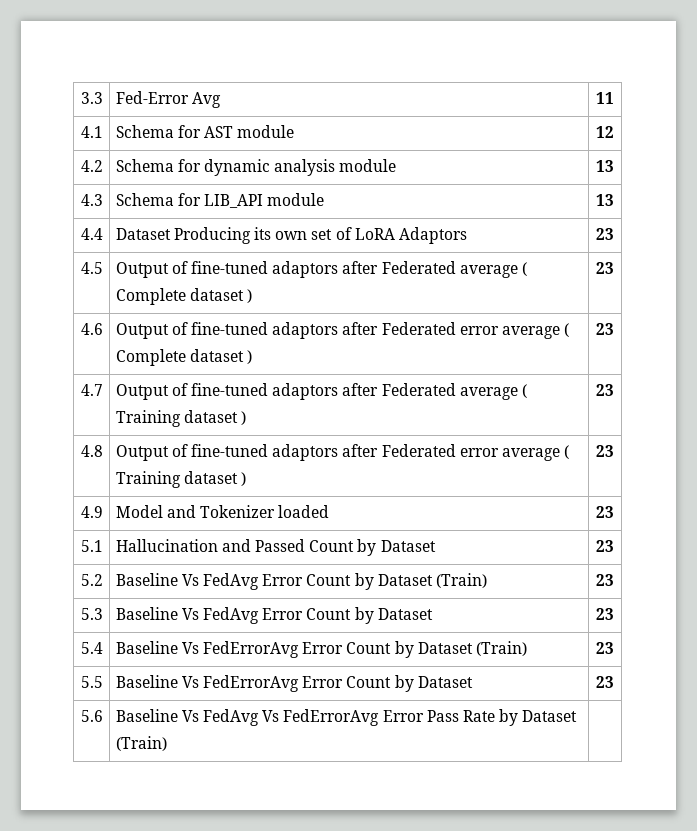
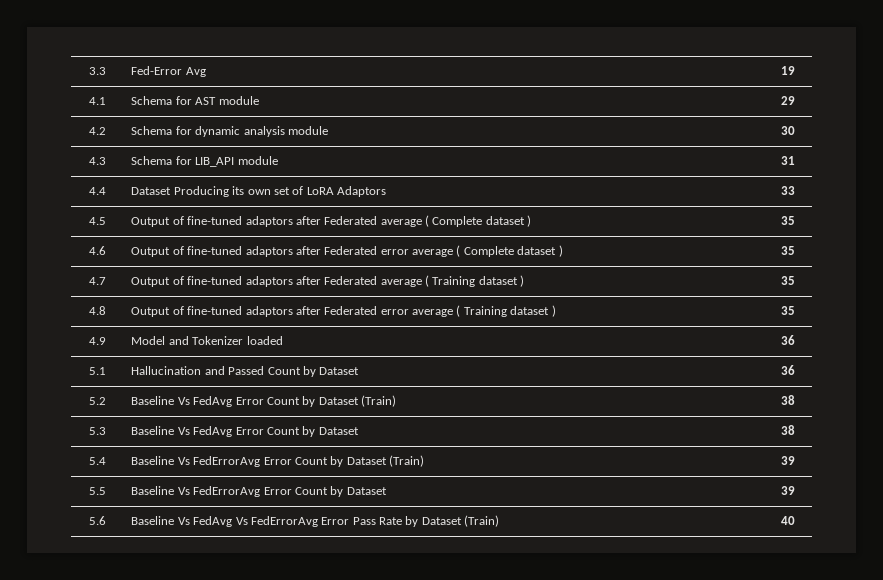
- 3.3 | Fed-Error Avg | 11
+ 3.3 | Fed-Error Avg | 19
- 4.1 | Schema for AST module | 12
+ 4.1 | Schema for AST module | 29
- 4.2 | Schema for dynamic analysis module | 13
+ 4.2 | Schema for dynamic analysis module | 30
- 4.3 | Schema for LIB_API module | 13
+ 4.3 | Schema for LIB_API module | 31
- 4.4 | Dataset Producing its own set of LoRA Adaptors | 23
+ 4.4 | Dataset Producing its own set of LoRA Adaptors | 33
- 4.5 | Output of fine-tuned adaptors after Federated average ( Complete dataset ) | 23
+ 4.5 | Output of fine-tuned adaptors after Federated average ( Complete dataset ) | 35
- 4.6 | Output of fine-tuned adaptors after Federated error average ( Complete dataset ) | 23
+ 4.6 | Output of fine-tuned adaptors after Federated error average ( Complete dataset ) | 35
- 4.7 | Output of fine-tuned adaptors after Federated average ( Training dataset ) | 23
+ 4.7 | Output of fine-tuned adaptors after Federated average ( Training dataset ) | 35
- 4.8 | Output of fine-tuned adaptors after Federated error average ( Training dataset ) | 23
+ 4.8 | Output of fine-tuned adaptors after Federated error average ( Training dataset ) | 35
- 4.9 | Model and Tokenizer loaded | 23
+ 4.9 | Model and Tokenizer loaded | 36
- 5.1 | Hallucination and Passed Count by Dataset | 23
+ 5.1 | Hallucination and Passed Count by Dataset | 36
- 5.2 | Baseline Vs FedAvg Error Count by Dataset (Train) | 23
+ 5.2 | Baseline Vs FedAvg Error Count by Dataset (Train) | 38
- 5.3 | Baseline Vs FedAvg Error Count by Dataset | 23
+ 5.3 | Baseline Vs FedAvg Error Count by Dataset | 38
- 5.4 | Baseline Vs FedErrorAvg Error Count by Dataset (Train) | 23
+ 5.4 | Baseline Vs FedErrorAvg Error Count by Dataset (Train) | 39
- 5.5 | Baseline Vs FedErrorAvg Error Count by Dataset | 23
+ 5.5 | Baseline Vs FedErrorAvg Error Count by Dataset | 39
- 5.6 | Baseline Vs FedAvg Vs FedErrorAvg Error Pass Rate by Dataset (Train) |
+ 5.6 | Baseline Vs FedAvg Vs FedErrorAvg Error Pass Rate by Dataset (Train) | 40

